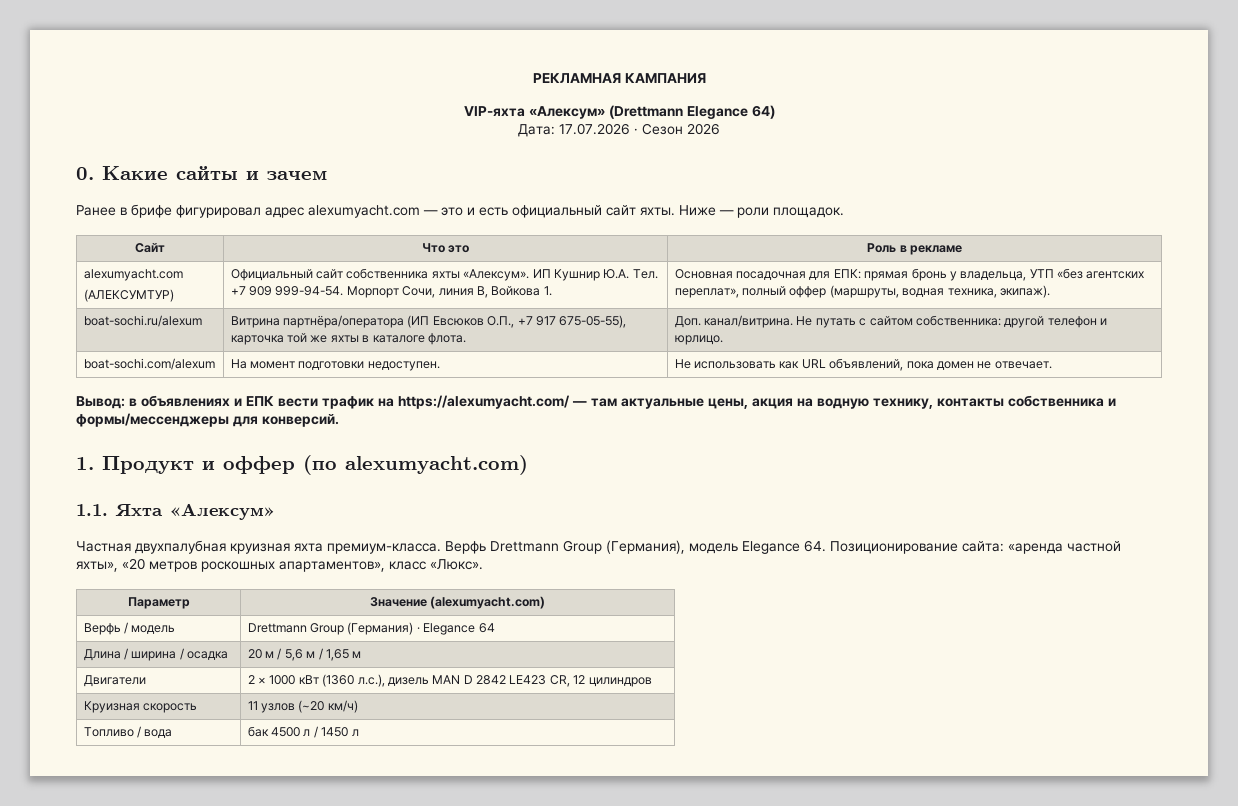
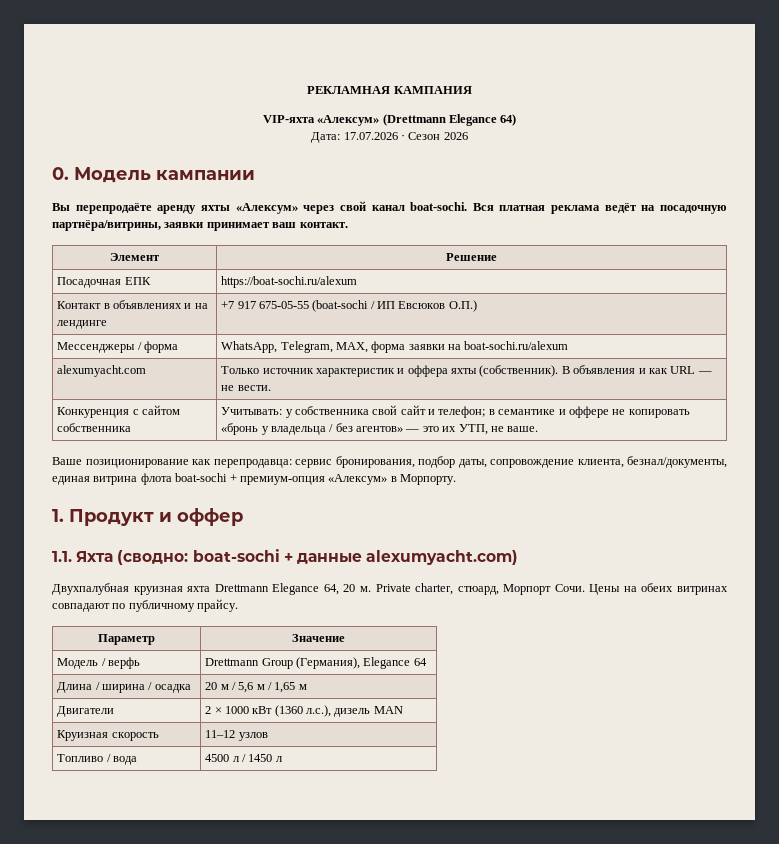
- 0. Какие сайты и зачем
- Ранее в брифе фигурировал адрес alexumyacht.com — это и есть официальный сайт яхты. Ниже — роли площадок.
- Сайт | Что это | Роль в рекламе
- alexumyacht.com
- (АЛЕКСУМТУР) | Официальный сайт собственника яхты «Алексум». ИП Кушнир Ю.А. Тел. +7 909 999-94-54. Морпорт Сочи, линия В, Войкова 1. | Основная посадочная для ЕПК: прямая бронь у владельца, УТП «без агентских переплат», полный оффер (маршруты, водная техника, экипаж).
- boat-sochi.ru/alexum | Витрина партнёра/оператора (ИП Евсюков О.П., +7 917 675-05-55), карточка той же яхты в каталоге флота. | Доп. канал/витрина. Не путать с сайтом собственника: другой телефон и юрлицо.
- boat-sochi.com/alexum | На момент подготовки недоступен. | Не использовать как URL объявлений, пока домен не отвечает.
- Вывод: в объявлениях и ЕПК вести трафик на https://alexumyacht.com/ — там актуальные цены, акция на водную технику, контакты собственника и формы/мессенджеры для конверсий.
+ 0. Модель кампании
+ Вы перепродаёте аренду яхты «Алексум» через свой канал boat-sochi. Вся платная реклама ведёт на посадочную партнёра/витрины, заявки принимает ваш контакт.
+ Элемент | Решение
+ Посадочная ЕПК | https://boat-sochi.ru/alexum
+ Контакт в объявлениях и на лендинге | +7 917 675-05-55 (boat-sochi / ИП Евсюков О.П.)
+ Мессенджеры / форма | WhatsApp, Telegram, MAX, форма заявки на boat-sochi.ru/alexum
+ alexumyacht.com | Только источник характеристик и оффера яхты (собственник). В объявления и как URL — не вести.
+ Конкуренция с сайтом собственника | Учитывать: у собственника свой сайт и телефон; в семантике и оффере не копировать «бронь у владельца / без агентов» — это их УТП, не ваше.
+ Ваше позиционирование как перепродавца: сервис бронирования, подбор даты, сопровождение клиента, безнал/документы, единая витрина флота boat-sochi + премиум-опция «Алексум» в Морпорту.
- 1. Продукт и оффер (по alexumyacht.com)
+ 1. Продукт и оффер
- 1.1. Яхта «Алексум»
- Частная двухпалубная круизная яхта премиум-класса. Верфь Drettmann Group (Германия), модель Elegance 64. Позиционирование сайта: «аренда частной яхты», «20 метров роскошных апартаментов», класс «Люкс».
- Параметр | Значение (alexumyacht.com)
- Верфь / модель | Drettmann Group (Германия) · Elegance 64
+ 1.1. Яхта (сводно: boat-sochi + данные alexumyacht.com)
+ Двухпалубная круизная яхта Drettmann Elegance 64, 20 м. Private charter, стюард, Морпорт Сочи. Цены на обеих витринах совпадают по публичному прайсу.
+ Параметр | Значение
+ Модель / верфь | Drettmann Group (Германия), Elegance 64
- Двигатели | 2 × 1000 кВт (1360 л.с.), дизель MAN D 2842 LE423 CR, 12 цилиндров
+ Двигатели | 2 × 1000 кВт (1360 л.с.), дизель MAN
- Круизная скорость | 11 узлов (~20 км/ч)
+ Круизная скорость | 11–12 узлов
- Топливо / вода | бак 4500 л / 1450 л
+ Топливо / вода | 4500 л / 1450 л

